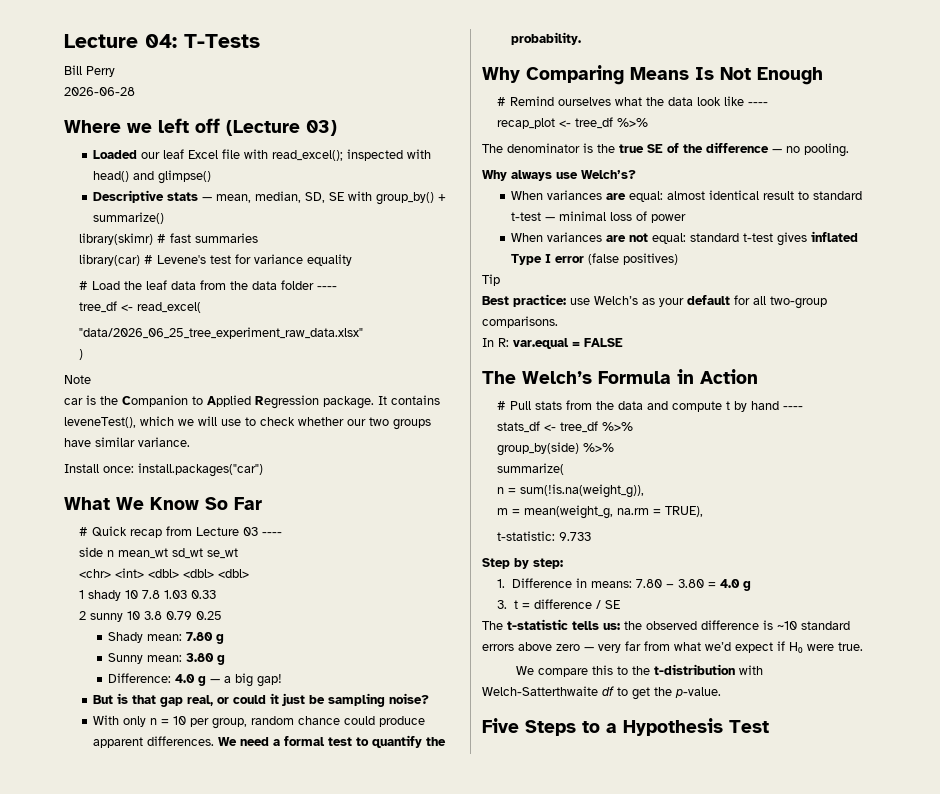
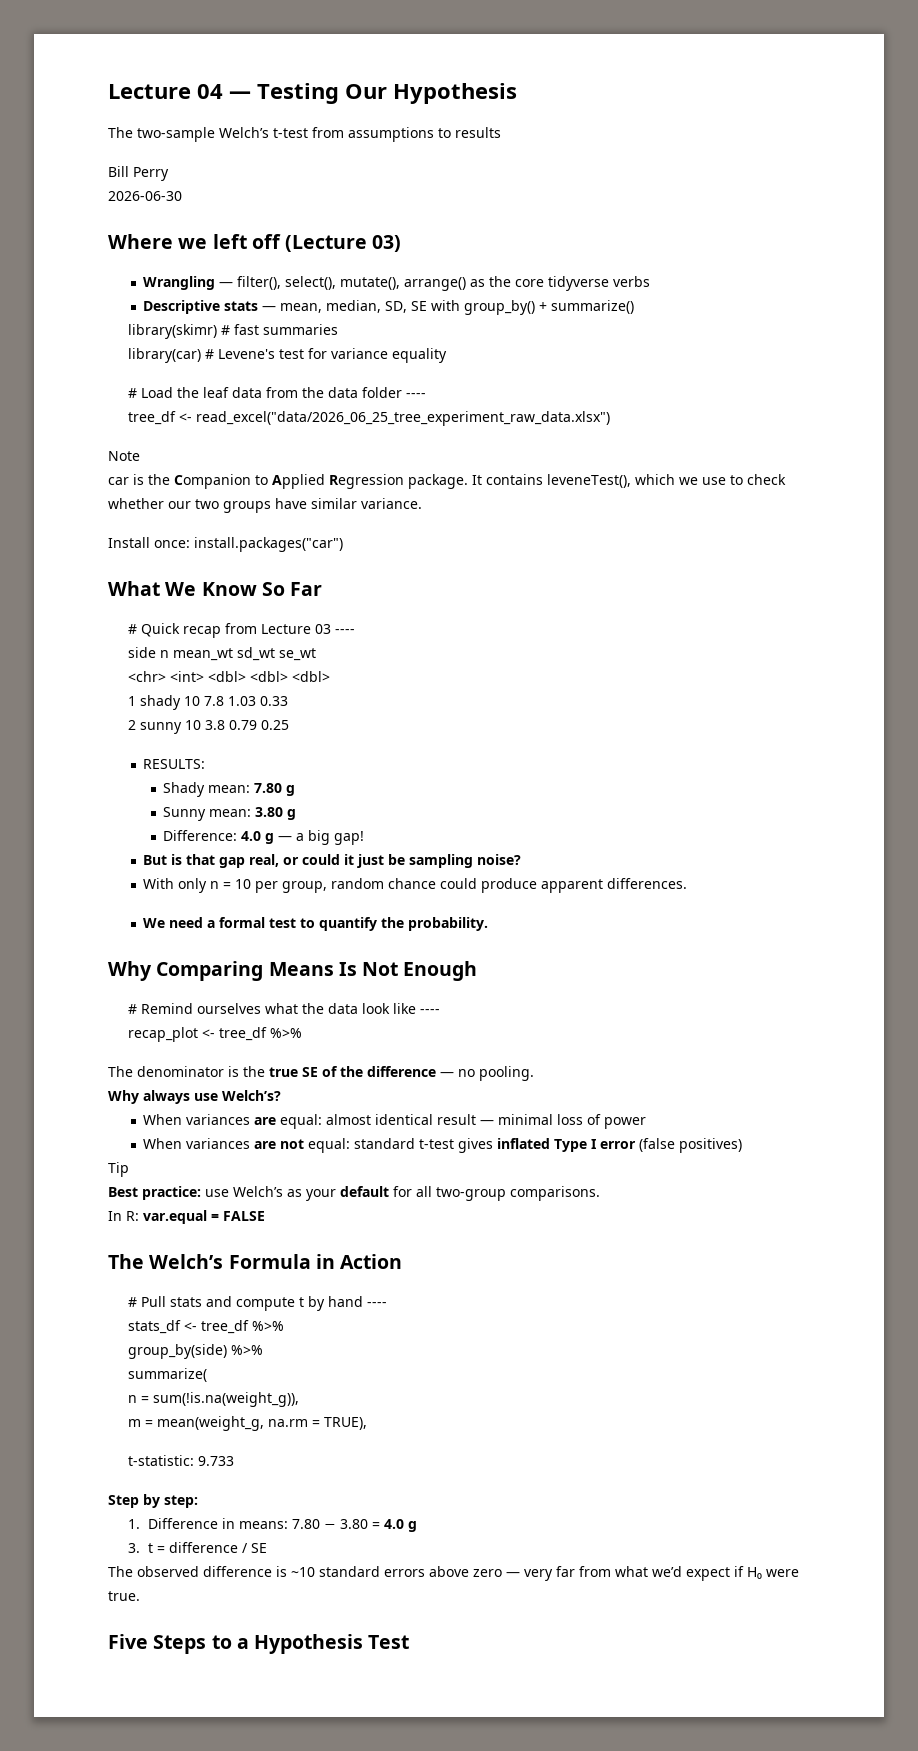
- Lecture 04: T-Tests
+ Lecture 04 — Testing Our Hypothesis
+ The two-sample Welch’s t-test from assumptions to results
- 2026-06-28
+ 2026-06-30
- Loaded our leaf Excel file with read_excel(); inspected with head() and glimpse()
+ Wrangling — filter(), select(), mutate(), arrange() as the core tidyverse verbs
- tree_df <- read_excel(
- "data/2026_06_25_tree_experiment_raw_data.xlsx"
- )
+ tree_df <- read_excel("data/2026_06_25_tree_experiment_raw_data.xlsx")
- It contains leveneTest(), which we will use to check whether our two groups have similar variance.
+ It contains leveneTest(), which we use to check whether our two groups have similar variance.
+ RESULTS:
- With only n = 10 per group, random chance could produce apparent differences. We need a formal test to quantify the probability.
+ With only n = 10 per group, random chance could produce apparent differences.
+ We need a formal test to quantify the probability.
- When variances are equal: almost identical result to standard t-test — minimal loss of power
+ When variances are equal: almost identical result — minimal loss of power
- # Pull stats from the data and compute t by hand ----
+ # Pull stats and compute t by hand ----
- The t-statistic tells us: the observed difference is ~10 standard errors above zero — very far from what we’d expect if H₀ were true.
+ The observed difference is ~10 standard errors above zero — very far from what we’d expect if H₀ were true.
- We compare this to the t-distribution with Welch-Satterthwaite df to get the p-value.

